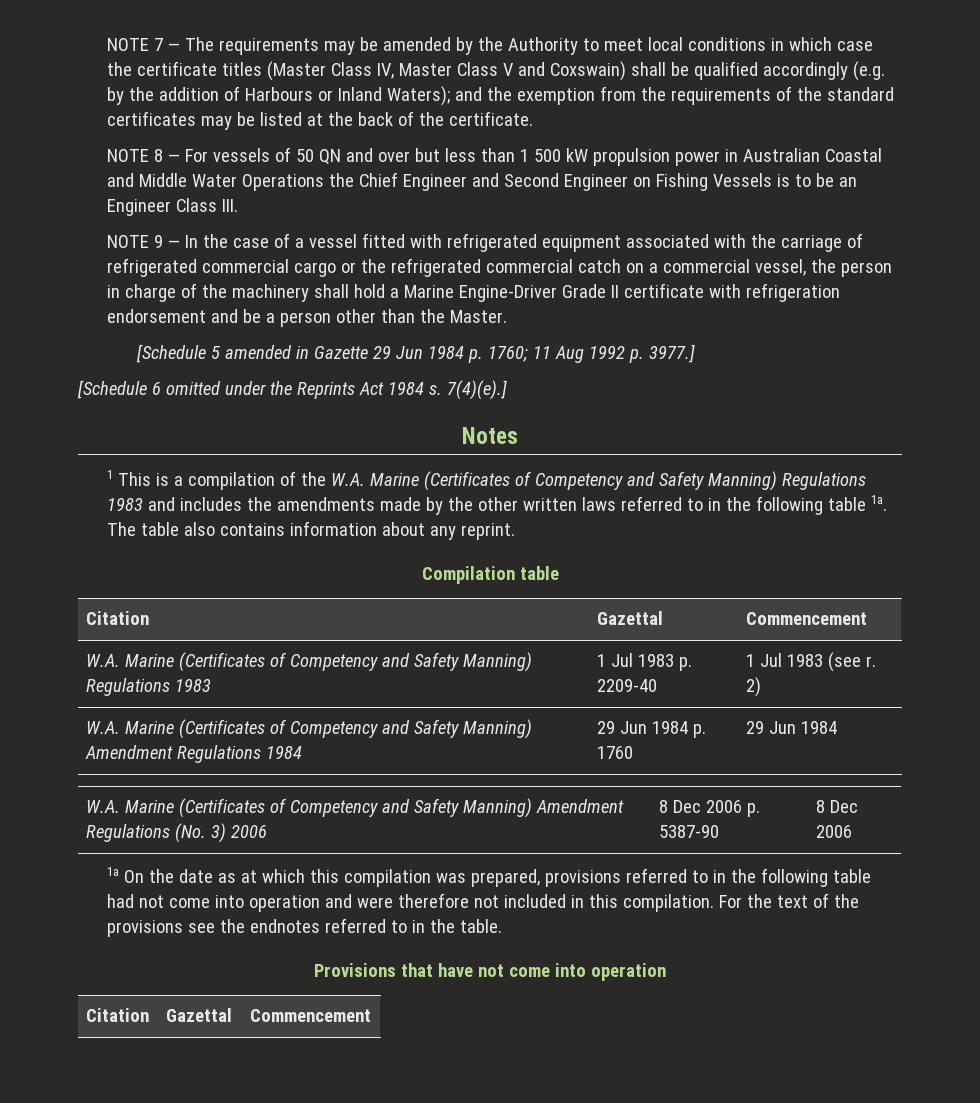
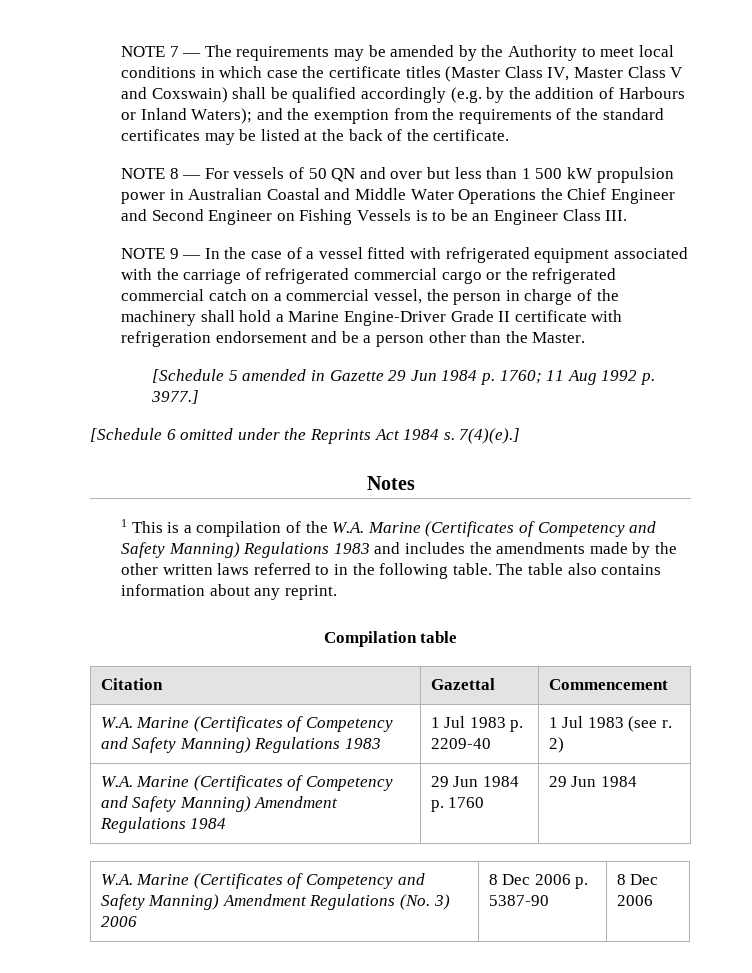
- 1 This is a compilation of the W.A. Marine (Certificates of Competency and Safety Manning) Regulations 1983 and includes the amendments made by the other written laws referred to in the following table 1a.
+ 1 This is a compilation of the W.A. Marine (Certificates of Competency and Safety Manning) Regulations 1983 and includes the amendments made by the other written laws referred to in the following table.
- 1a On the date as at which this compilation was prepared, provisions referred to in the following table had not come into operation and were therefore not included in this compilation. For the text of the provisions see the endnotes referred to in the table.
- Provisions that have not come into operation
- Citation | Gazettal | Commencement

